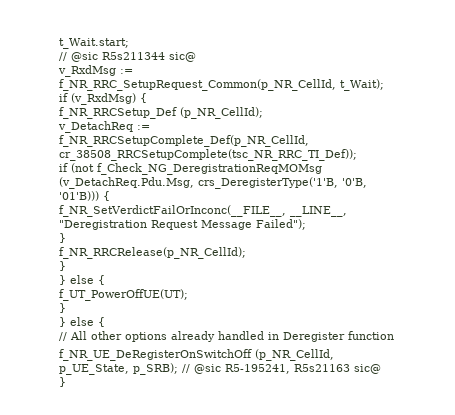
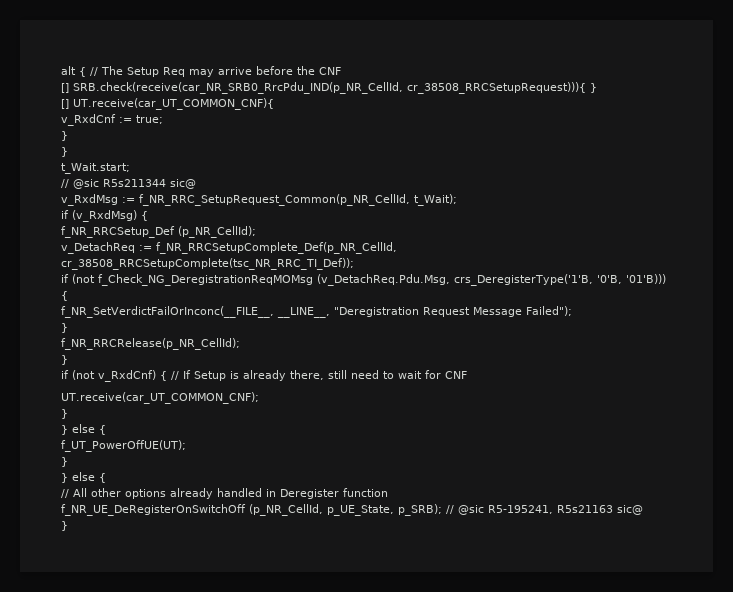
+ alt { // The Setup Req may arrive before the CNF
+ [] SRB.check(receive(car_NR_SRB0_RrcPdu_IND(p_NR_CellId, cr_38508_RRCSetupRequest))){ }
+ [] UT.receive(car_UT_COMMON_CNF){
+ v_RxdCnf := true;
+ }
+ }
+ if (not v_RxdCnf) { // If Setup is already there, still need to wait for CNF
+ UT.receive(car_UT_COMMON_CNF);
+ }

